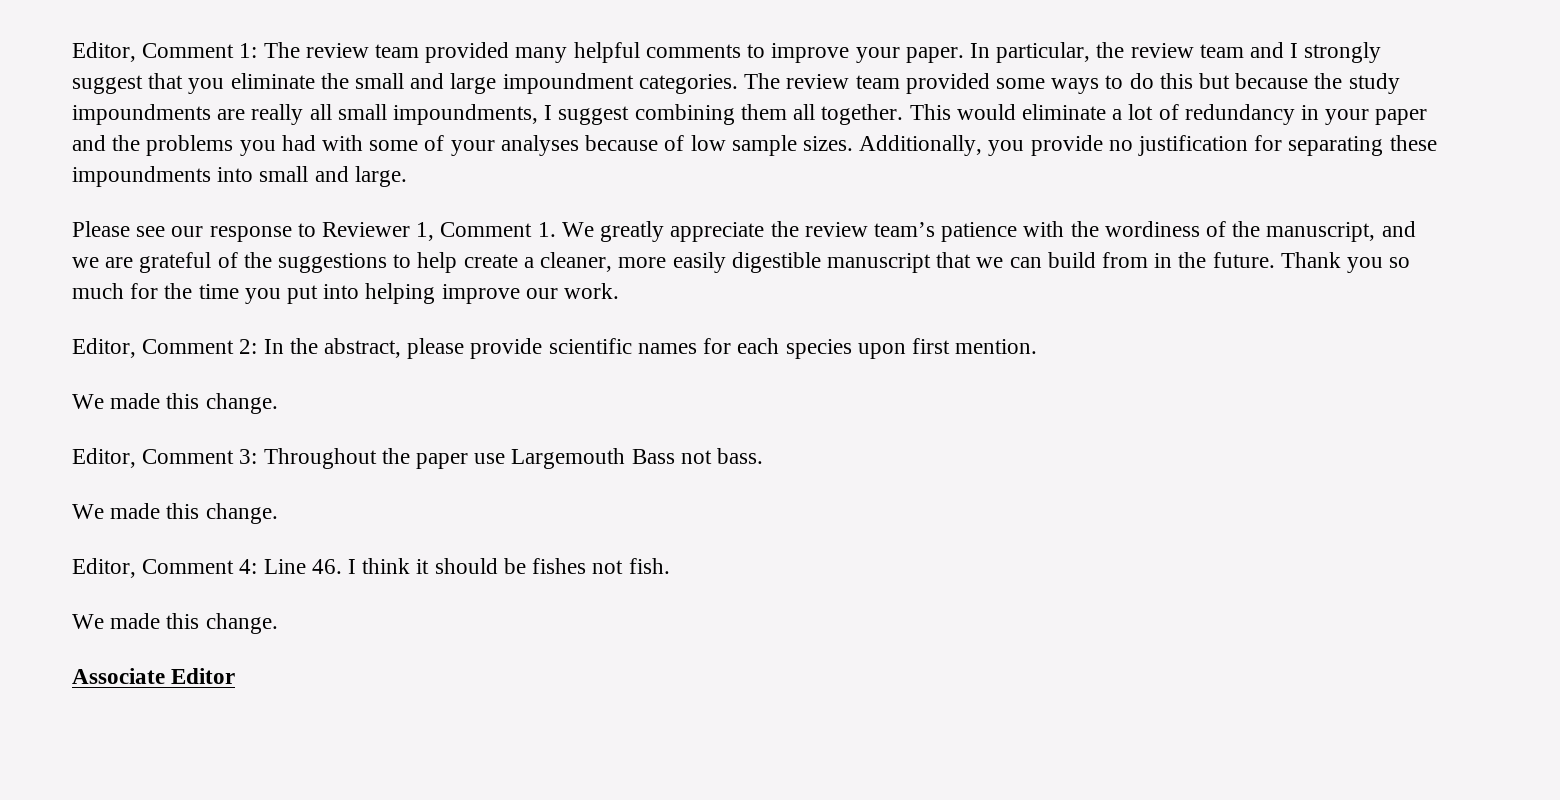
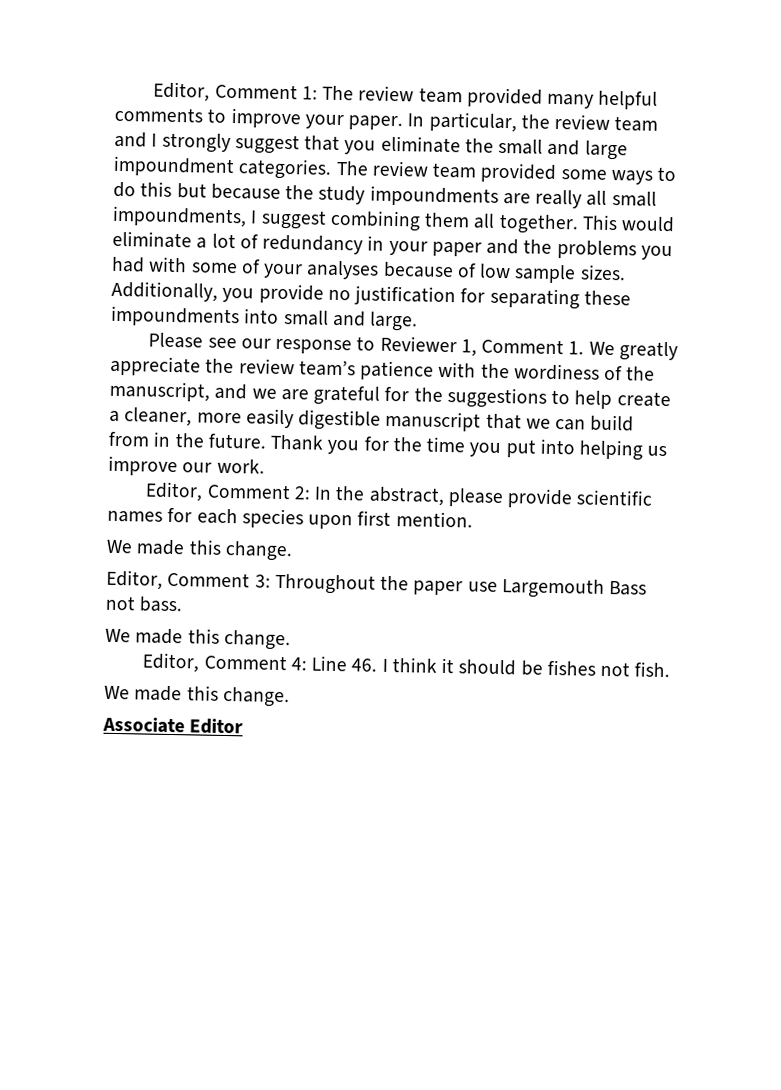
- Please see our response to Reviewer 1, Comment 1. We greatly appreciate the review team’s patience with the wordiness of the manuscript, and we are grateful of the suggestions to help create a cleaner, more easily digestible manuscript that we can build from in the future.
+ Please see our response to Reviewer 1, Comment 1. We greatly appreciate the review team’s patience with the wordiness of the manuscript, and we are grateful for the suggestions to help create a cleaner, more easily digestible manuscript that we can build from in the future.
- Thank you so much for the time you put into helping improve our work.
+ Thank you for the time you put into helping us improve our work.

